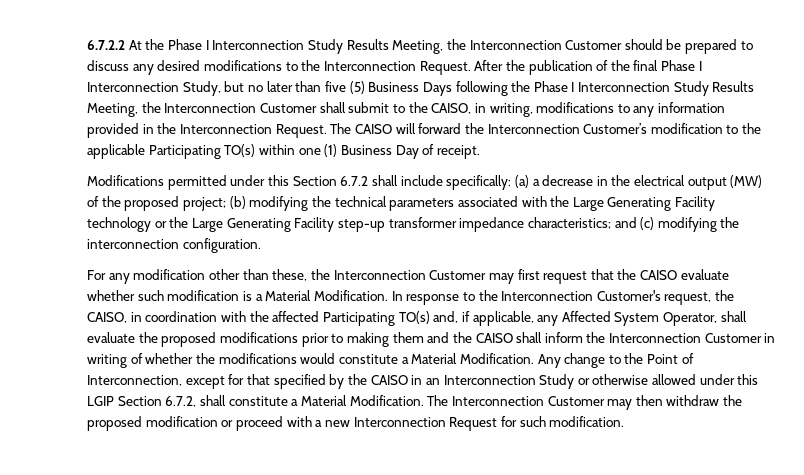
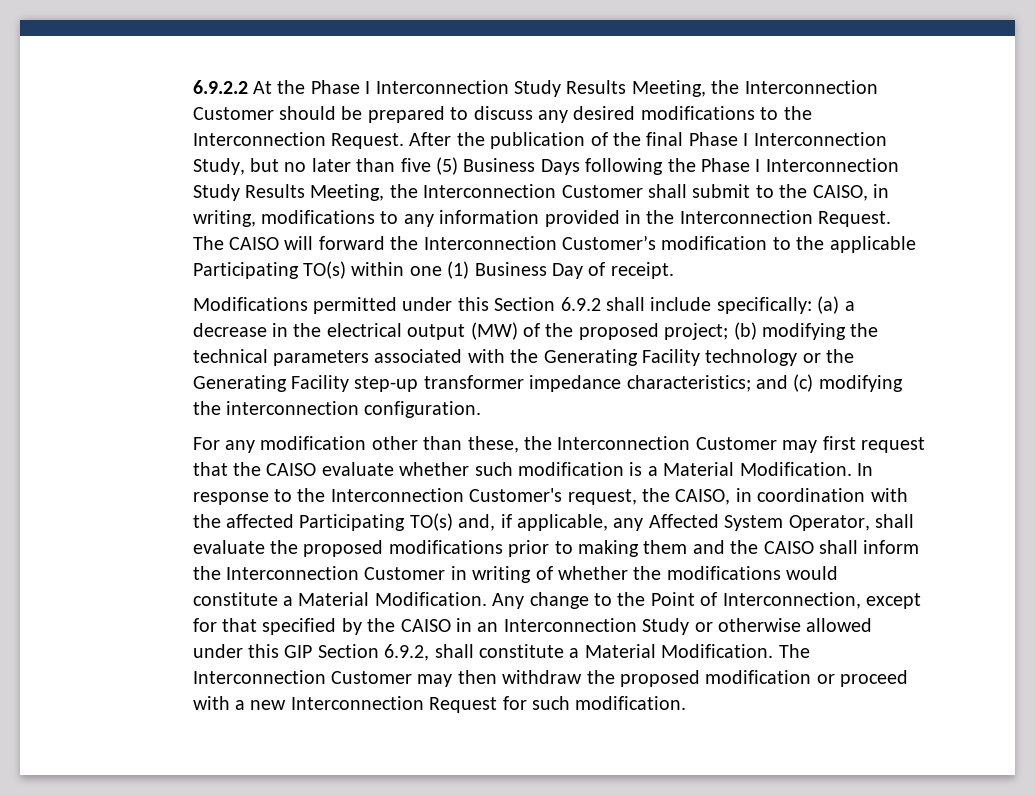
- 6.7.2.2 At the Phase I Interconnection Study Results Meeting, the Interconnection Customer should be prepared to discuss any desired modifications to the Interconnection Request.
+ 6.9.2.2 At the Phase I Interconnection Study Results Meeting, the Interconnection Customer should be prepared to discuss any desired modifications to the Interconnection Request.
- Modifications permitted under this Section 6.7.2 shall include specifically: (a) a decrease in the electrical output (MW) of the proposed project; (b) modifying the technical parameters associated with the Large Generating Facility technology or the Large Generating Facility step-up transformer impedance characteristics; and (c) modifying the interconnection configuration.
+ Modifications permitted under this Section 6.9.2 shall include specifically: (a) a decrease in the electrical output (MW) of the proposed project; (b) modifying the technical parameters associated with the Generating Facility technology or the Generating Facility step-up transformer impedance characteristics; and (c) modifying the interconnection configuration.
- Any change to the Point of Interconnection, except for that specified by the CAISO in an Interconnection Study or otherwise allowed under this LGIP Section 6.7.2, shall constitute a Material Modification.
+ Any change to the Point of Interconnection, except for that specified by the CAISO in an Interconnection Study or otherwise allowed under this GIP Section 6.9.2, shall constitute a Material Modification.

